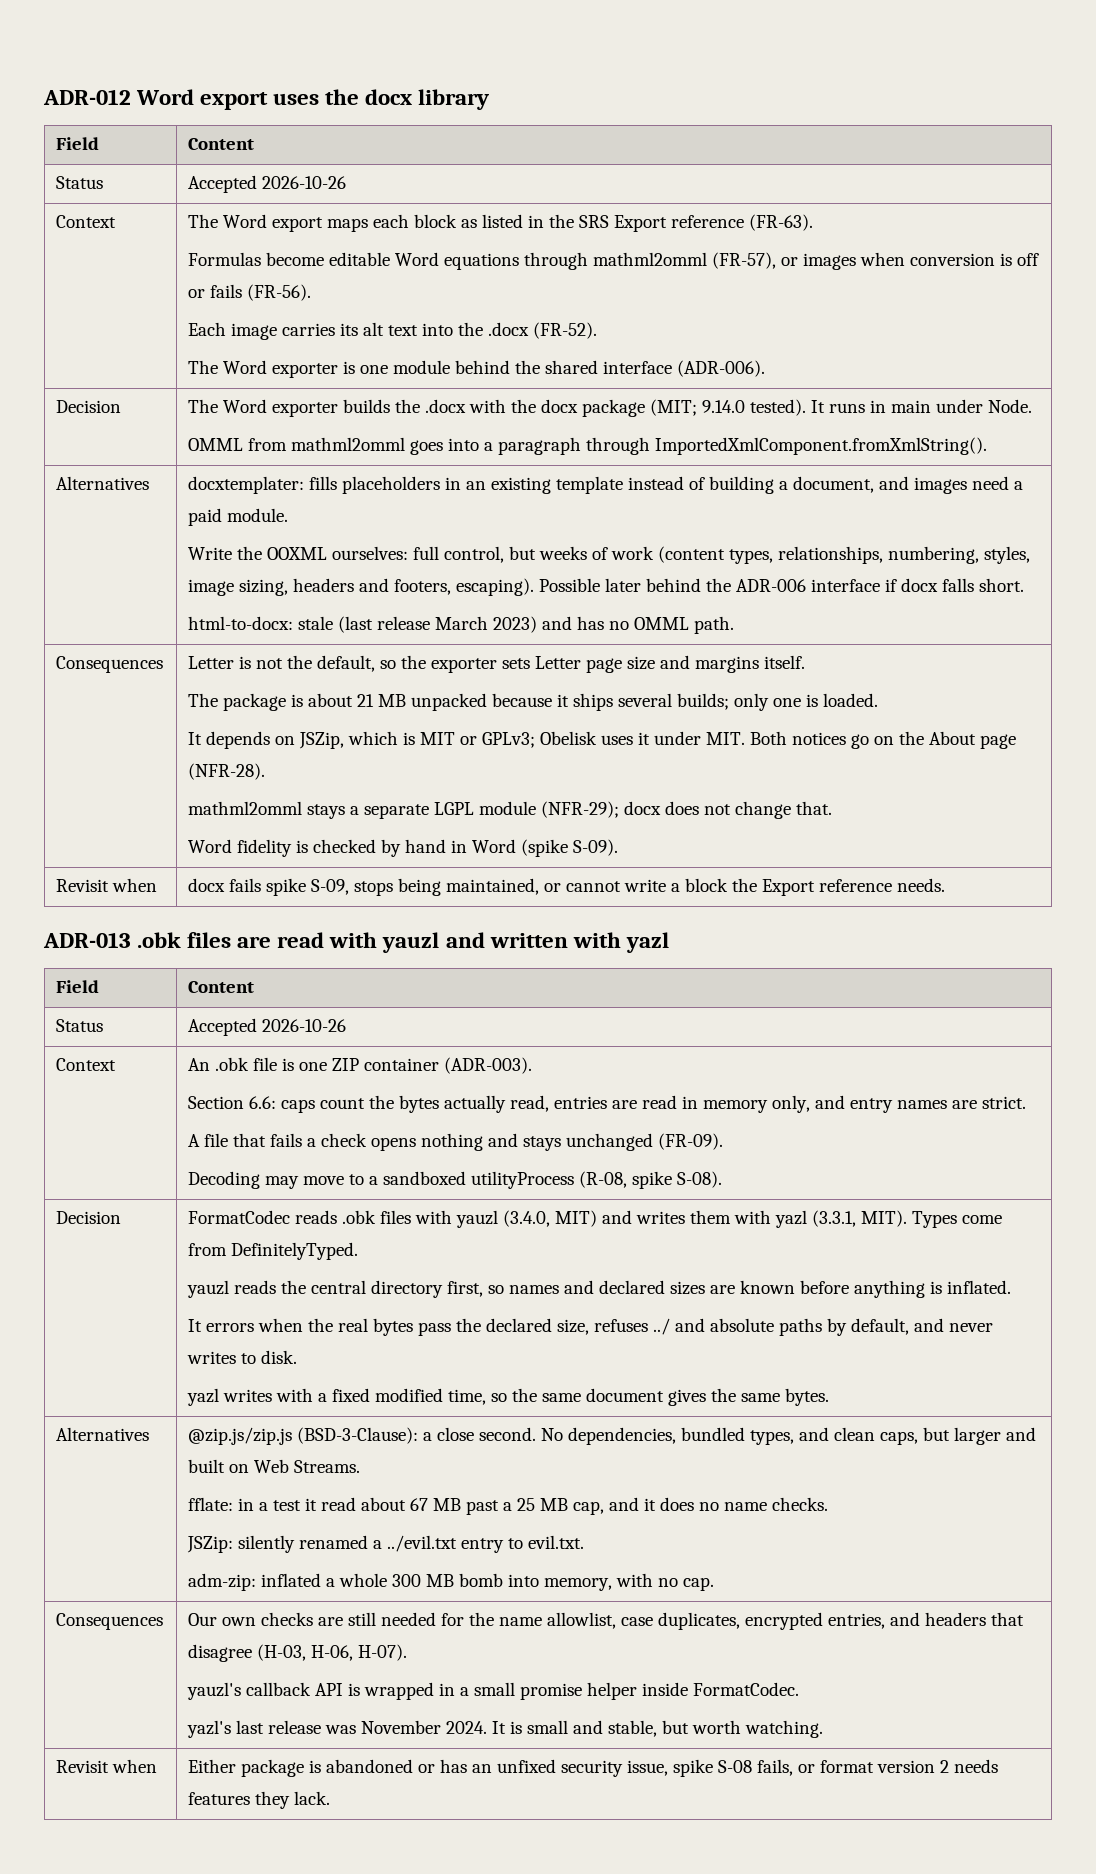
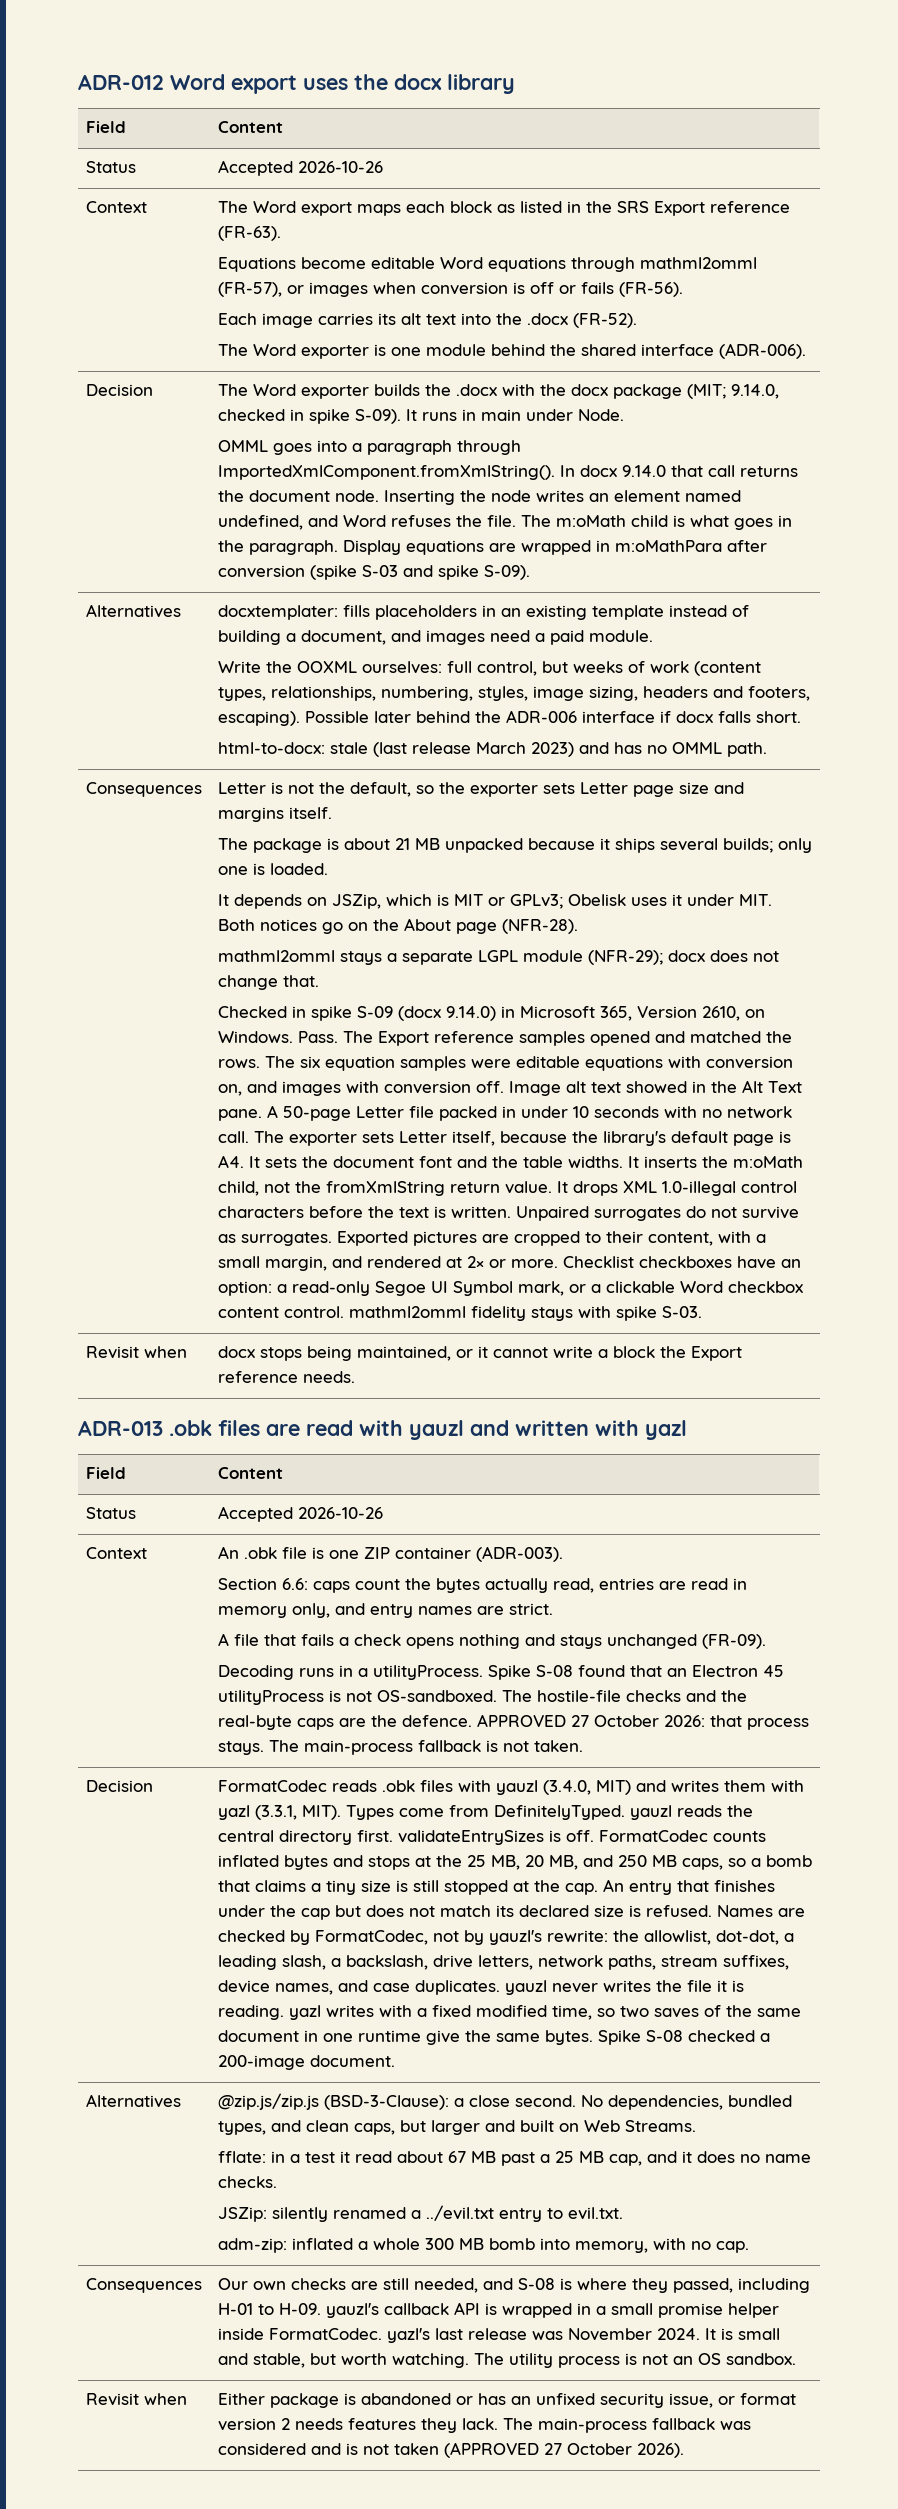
- Formulas become editable Word equations through mathml2omml (FR-57), or images when conversion is off or fails (FR-56).
+ Equations become editable Word equations through mathml2omml (FR-57), or images when conversion is off or fails (FR-56).
- The Word exporter builds the .docx with the docx package (MIT; 9.14.0 tested).
+ The Word exporter builds the .docx with the docx package (MIT; 9.14.0, checked in spike S-09).
- OMML from mathml2omml goes into a paragraph through ImportedXmlComponent.fromXmlString().
+ OMML goes into a paragraph through ImportedXmlComponent.fromXmlString(). In docx 9.14.0 that call returns the document node. Inserting the node writes an element named undefined, and Word refuses the file. The m:oMath child is what goes in the paragraph. Display equations are wrapped in m:oMathPara after conversion (spike S-03 and spike S-09).
- Word fidelity is checked by hand in Word (spike S-09).
+ Checked in spike S-09 (docx 9.14.0) in Microsoft 365, Version 2610, on Windows. Pass. The Export reference samples opened and matched the rows. The six equation samples were editable equations with conversion on, and images with conversion off. Image alt text showed in the Alt Text pane. A 50-page Letter file packed in under 10 seconds with no network call. The exporter sets Letter itself, because the library's default page is A4. It sets the document font and the table widths. It inserts the m:oMath child, not the fromXmlString return value. It drops XML 1.0-illegal control characters before the text is written. Unpaired surrogates do not survive as surrogates. Exported pictures are cropped to their content, with a small margin, and rendered at 2× or more. Checklist checkboxes have an option: a read-only Segoe UI Symbol mark, or a clickable Word checkbox content control. mathml2omml fidelity stays with spike S-03.
- Revisit when | docx fails spike S-09, stops being maintained, or cannot write a block the Export reference needs.
+ Revisit when | docx stops being maintained, or it cannot write a block the Export reference needs.
- Decoding may move to a sandboxed utilityProcess (R-08, spike S-08).
+ Decoding runs in a utilityProcess. Spike S-08 found that an Electron 45 utilityProcess is not OS-sandboxed. The hostile-file checks and the real-byte caps are the defence. APPROVED 27 October 2026: that process stays. The main-process fallback is not taken.
- Types come from DefinitelyTyped.
- yauzl reads the central directory first, so names and declared sizes are known before anything is inflated.
- It errors when the real bytes pass the declared size, refuses ../ and absolute paths by default, and never writes to disk.
- yazl writes with a fixed modified time, so the same document gives the same bytes.
+ Types come from DefinitelyTyped. yauzl reads the central directory first. validateEntrySizes is off. FormatCodec counts inflated bytes and stops at the 25 MB, 20 MB, and 250 MB caps, so a bomb that claims a tiny size is still stopped at the cap. An entry that finishes under the cap but does not match its declared size is refused. Names are checked by FormatCodec, not by yauzl's rewrite: the allowlist, dot-dot, a leading slash, a backslash, drive letters, network paths, stream suffixes, device names, and case duplicates. yauzl never writes the file it is reading. yazl writes with a fixed modified time, so two saves of the same document in one runtime give the same bytes. Spike S-08 checked a 200-image document.
- Our own checks are still needed for the name allowlist, case duplicates, encrypted entries, and headers that disagree (H-03, H-06, H-07).
- yauzl's callback API is wrapped in a small promise helper inside FormatCodec.
- yazl's last release was November 2024.
+ Our own checks are still needed, and S-08 is where they passed, including H-01 to H-09. yauzl's callback API is wrapped in a small promise helper inside FormatCodec. yazl's last release was November 2024.
+ The utility process is not an OS sandbox.
- Revisit when | Either package is abandoned or has an unfixed security issue, spike S-08 fails, or format version 2 needs features they lack.
+ Revisit when | Either package is abandoned or has an unfixed security issue, or format version 2 needs features they lack. The main-process fallback was considered and is not taken (APPROVED 27 October 2026).

